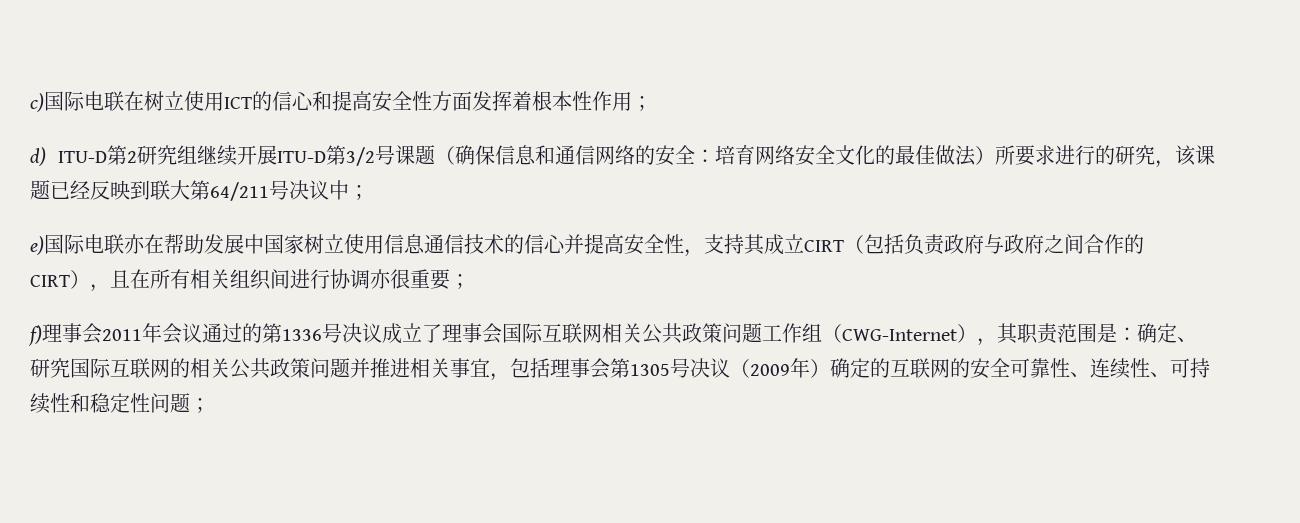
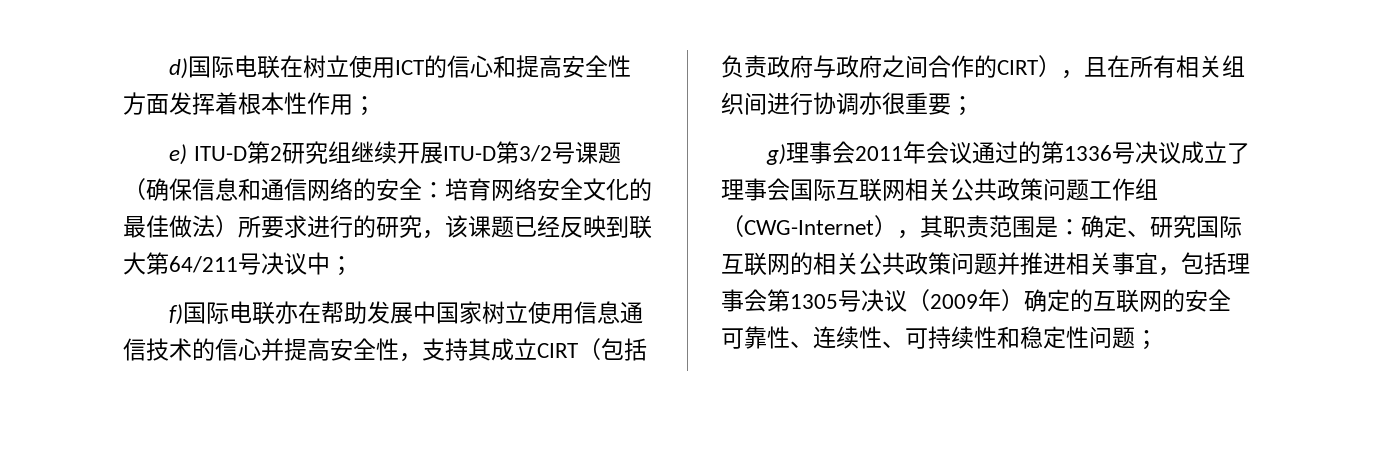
- c)国际电联在树立使用ICT的信心和提高安全性方面发挥着根本性作用；
+ d)国际电联在树立使用ICT的信心和提高安全性方面发挥着根本性作用；
- d) ITU-D第2研究组继续开展ITU-D第3/2号课题（确保信息和通信网络的安全：培育网络安全文化的最佳做法）所要求进行的研究，该课题已经反映到联大第64/211号决议中；
+ e) ITU-D第2研究组继续开展ITU-D第3/2号课题（确保信息和通信网络的安全：培育网络安全文化的最佳做法）所要求进行的研究，该课题已经反映到联大第64/211号决议中；
- e)国际电联亦在帮助发展中国家树立使用信息通信技术的信心并提高安全性，支持其成立CIRT（包括负责政府与政府之间合作的CIRT），且在所有相关组织间进行协调亦很重要；
+ f)国际电联亦在帮助发展中国家树立使用信息通信技术的信心并提高安全性，支持其成立CIRT（包括负责政府与政府之间合作的CIRT），且在所有相关组织间进行协调亦很重要；
- f)理事会2011年会议通过的第1336号决议成立了理事会国际互联网相关公共政策问题工作组（CWG-Internet），其职责范围是：
+ g)理事会2011年会议通过的第1336号决议成立了理事会国际互联网相关公共政策问题工作组（CWG-Internet），其职责范围是：

